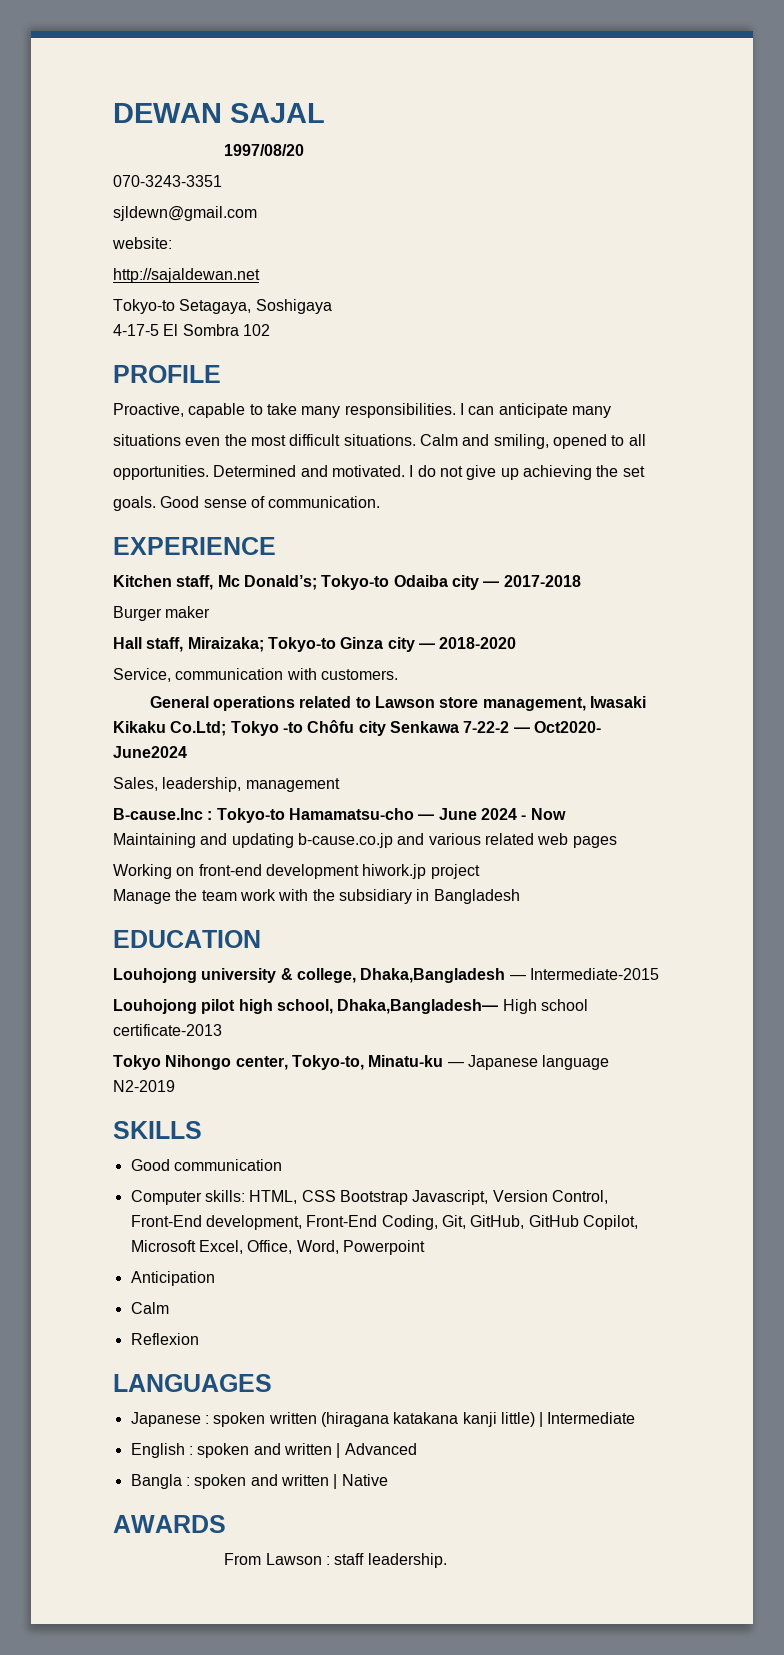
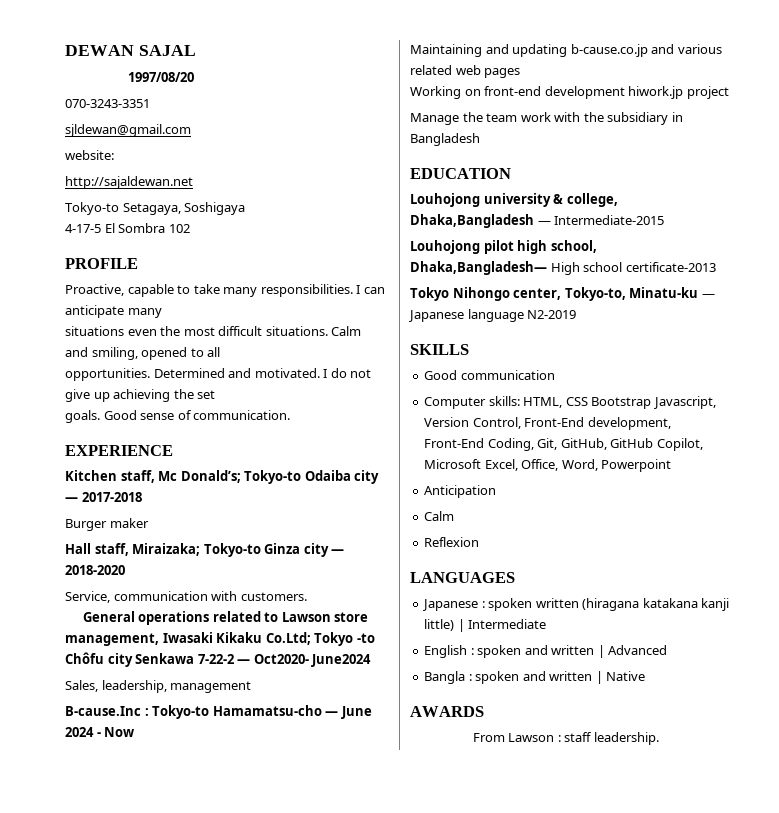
- sjldewn@gmail.com
+ sjldewan@gmail.com

